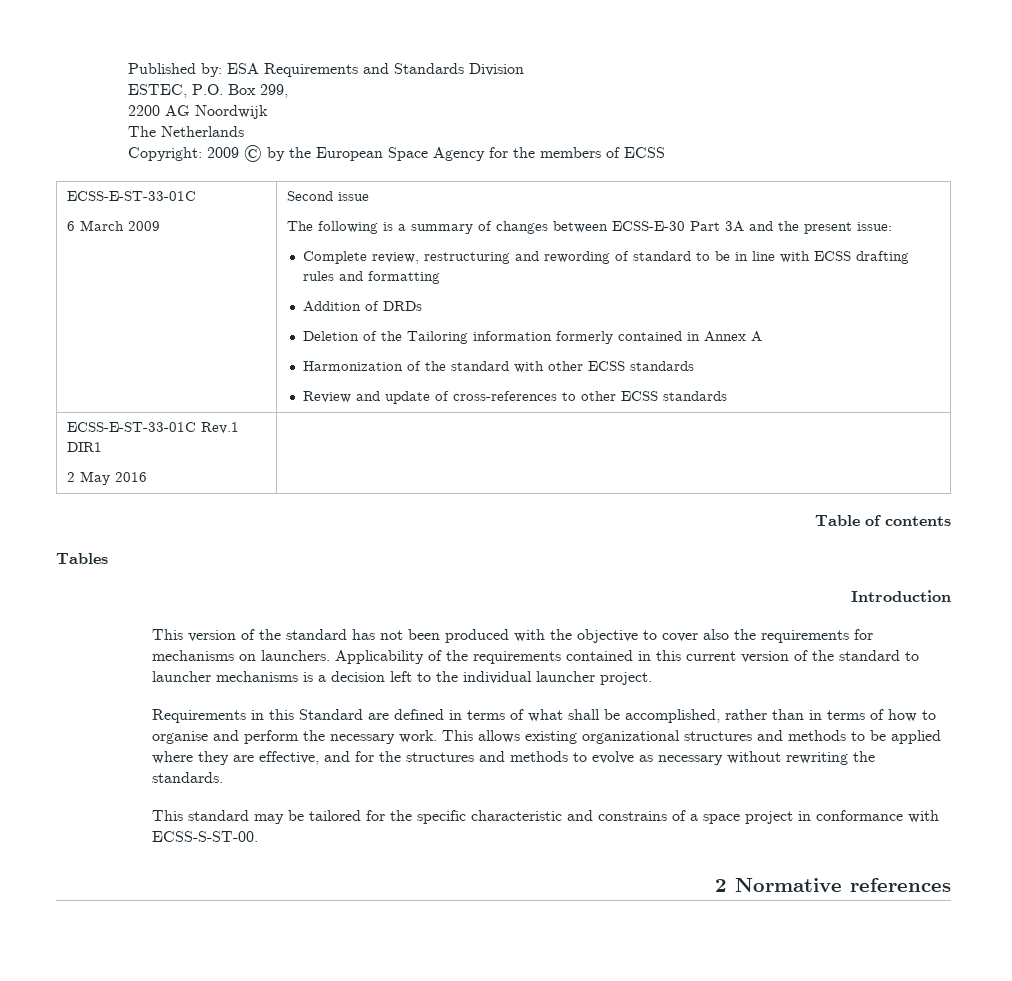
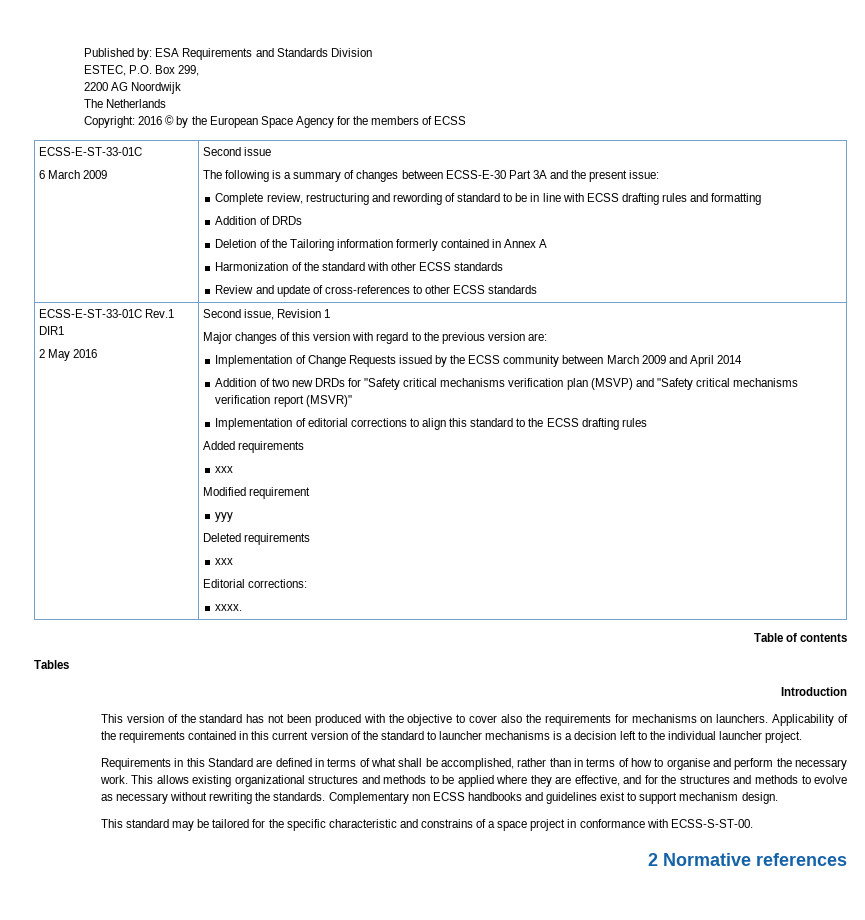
- Copyright: 2009 © by the European Space Agency for the members of ECSS
+ Copyright: 2016 © by the European Space Agency for the members of ECSS
+ Second issue, Revision 1
+ Major changes of this version with regard to the previous version are:
+ Implementation of Change Requests issued by the ECSS community between March 2009 and April 2014
+ Addition of two new DRDs for "Safety critical mechanisms verification plan (MSVP) and "Safety critical mechanisms verification report (MSVR)"
+ Implementation of editorial corrections to align this standard to the ECSS drafting rules
+ Added requirements
+ xxx
+ Modified requirement
+ yyy
+ Deleted requirements
+ xxx
+ Editorial corrections:
+ xxxx.
+ Complementary non ECSS handbooks and guidelines exist to support mechanism design.

